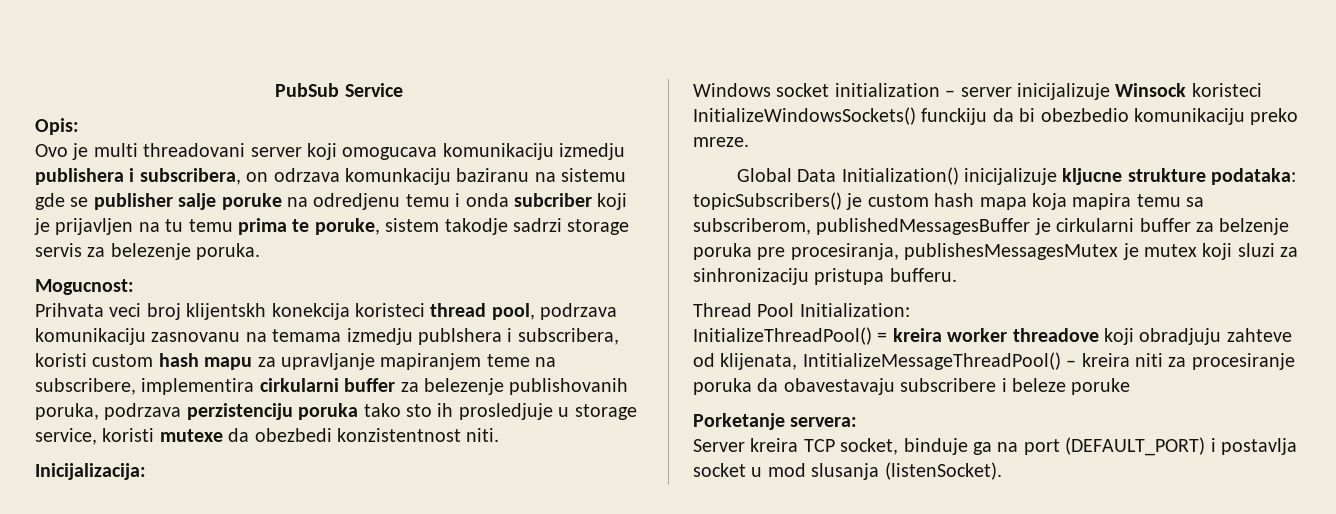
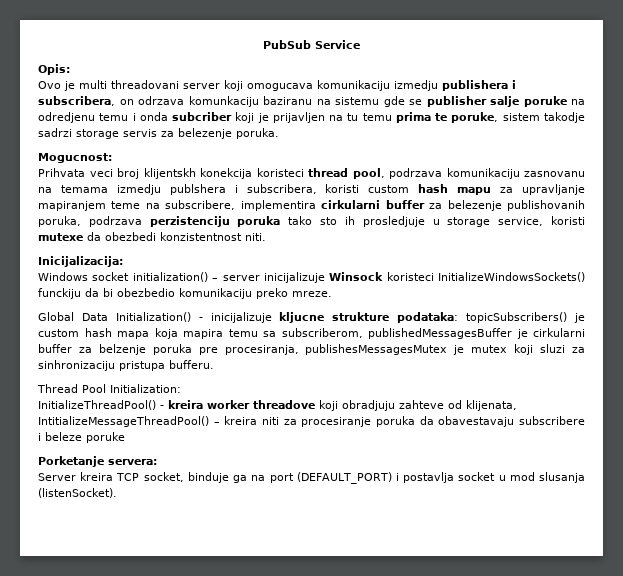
- Windows socket initialization – server inicijalizuje Winsock koristeci InitializeWindowsSockets() funckiju da bi obezbedio komunikaciju preko mreze.
+ Windows socket initialization() – server inicijalizuje Winsock koristeci InitializeWindowsSockets() funckiju da bi obezbedio komunikaciju preko mreze.
- Global Data Initialization() inicijalizuje kljucne strukture podataka: topicSubscribers() je custom hash mapa koja mapira temu sa subscriberom, publishedMessagesBuffer je cirkularni buffer za belzenje poruka pre procesiranja, publishesMessagesMutex je mutex koji sluzi za sinhronizaciju pristupa bufferu.
+ Global Data Initialization() - inicijalizuje kljucne strukture podataka: topicSubscribers() je custom hash mapa koja mapira temu sa subscriberom, publishedMessagesBuffer je cirkularni buffer za belzenje poruka pre procesiranja, publishesMessagesMutex je mutex koji sluzi za sinhronizaciju pristupa bufferu.
- InitializeThreadPool() = kreira worker threadove koji obradjuju zahteve od klijenata, IntitializeMessageThreadPool() – kreira niti za procesiranje poruka da obavestavaju subscribere i beleze poruke
+ InitializeThreadPool() - kreira worker threadove koji obradjuju zahteve od klijenata, IntitializeMessageThreadPool() – kreira niti za procesiranje poruka da obavestavaju subscribere i beleze poruke

